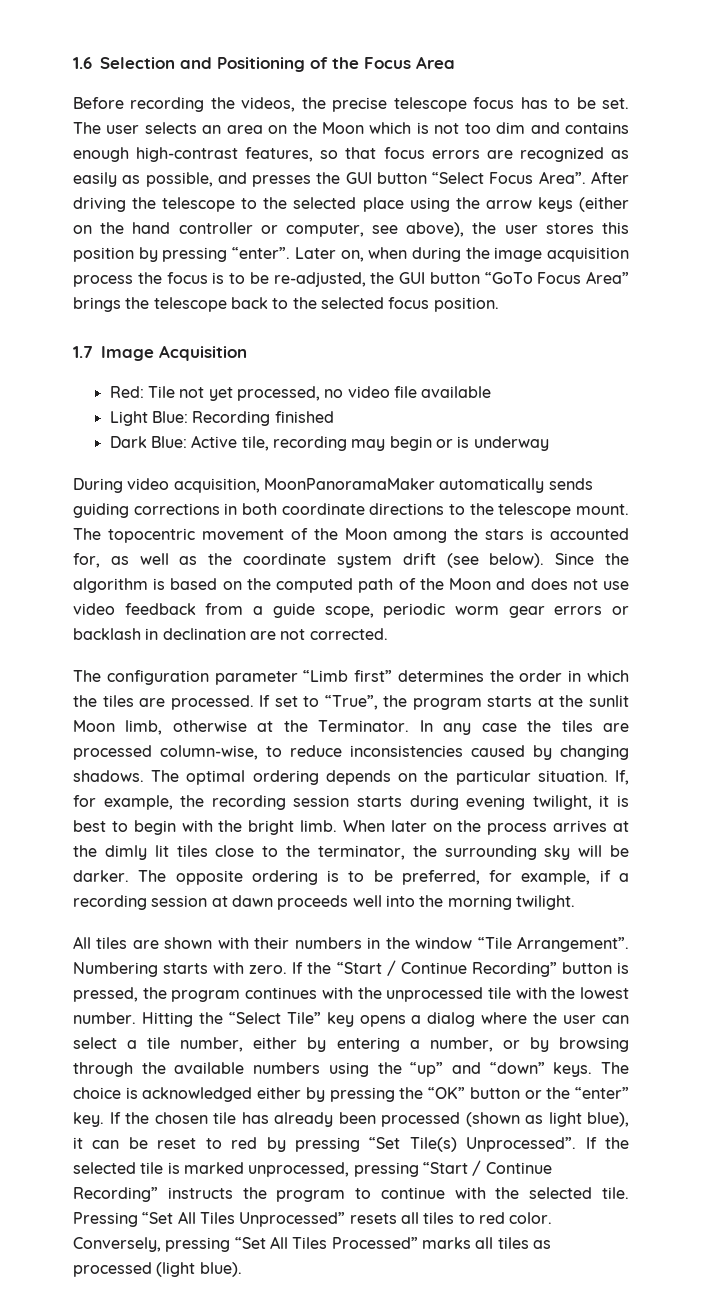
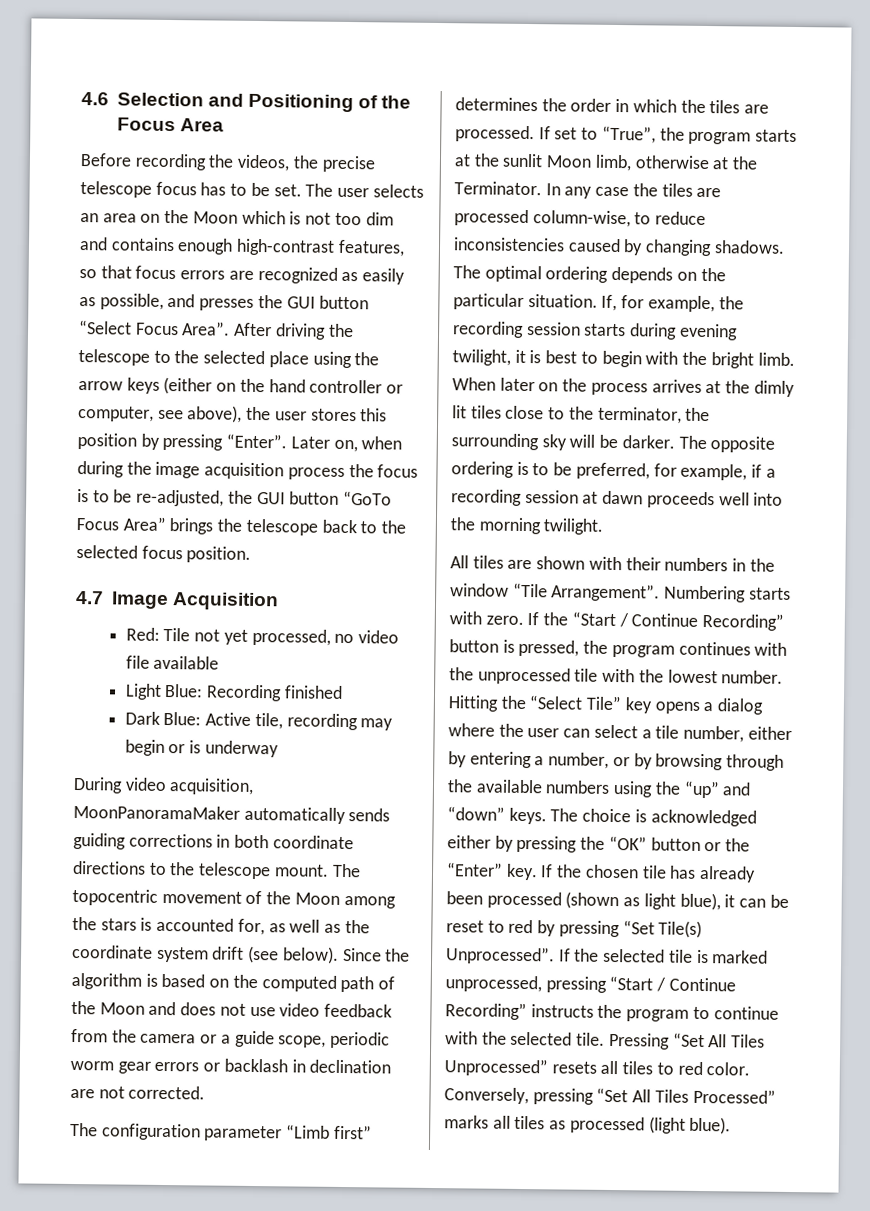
- 1.6 Selection and Positioning of the Focus Area
+ 4.6 Selection and Positioning of the Focus Area
- After driving the telescope to the selected place using the arrow keys (either on the hand controller or computer, see above), the user stores this position by pressing “enter”.
+ After driving the telescope to the selected place using the arrow keys (either on the hand controller or computer, see above), the user stores this position by pressing “Enter”.
- 1.7 Image Acquisition
+ 4.7 Image Acquisition
- Since the algorithm is based on the computed path of the Moon and does not use video feedback from a guide scope, periodic worm gear errors or backlash in declination are not corrected.
+ Since the algorithm is based on the computed path of the Moon and does not use video feedback from the camera or a guide scope, periodic worm gear errors or backlash in declination are not corrected.
- The choice is acknowledged either by pressing the “OK” button or the “enter” key.
+ The choice is acknowledged either by pressing the “OK” button or the “Enter” key.

